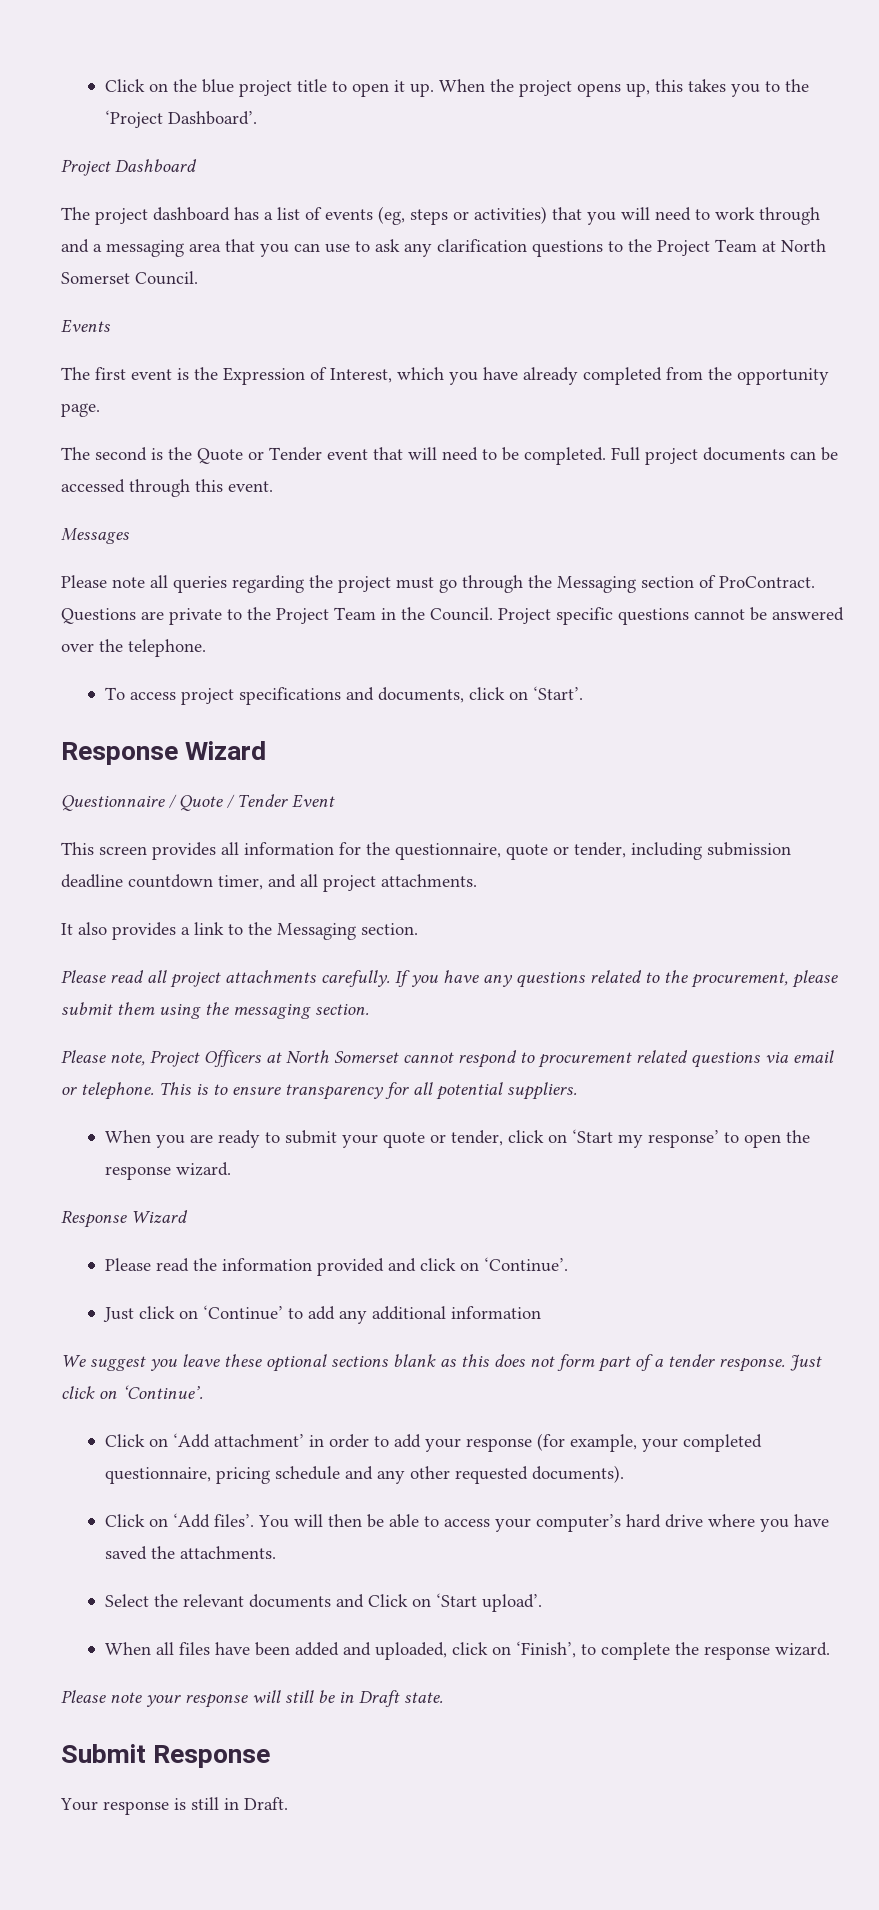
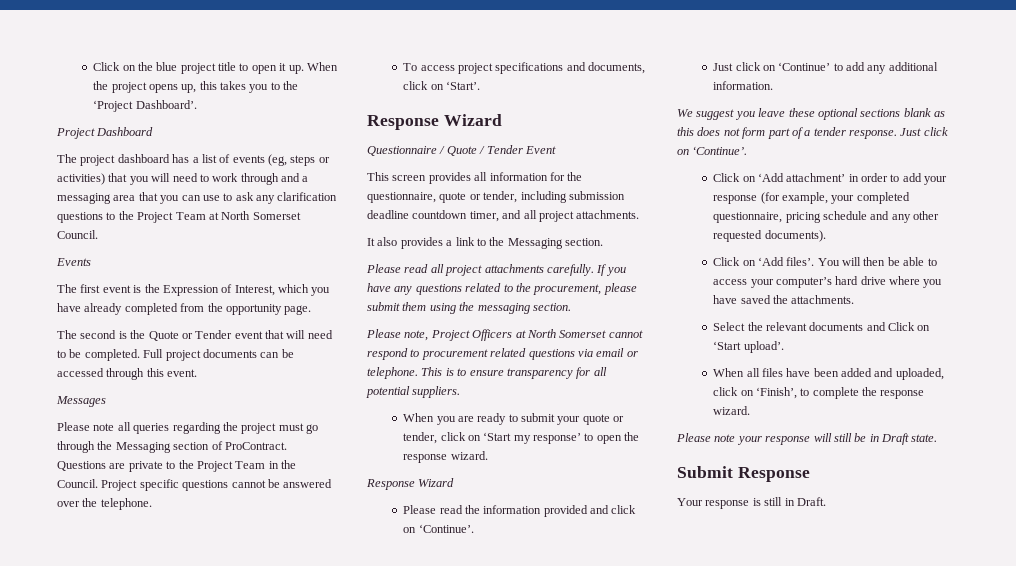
- Just click on ‘Continue’ to add any additional information
+ Just click on ‘Continue’ to add any additional information.

